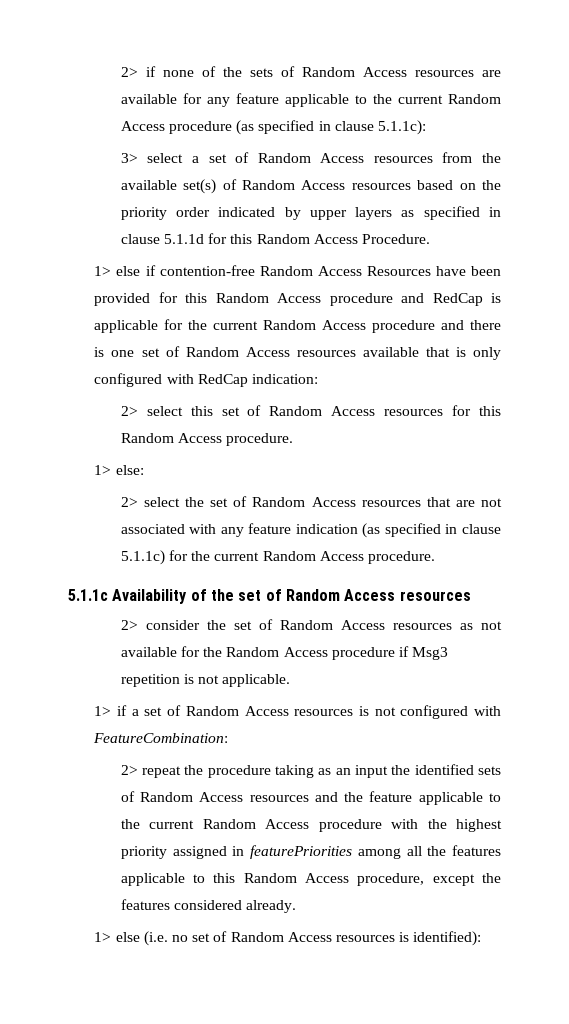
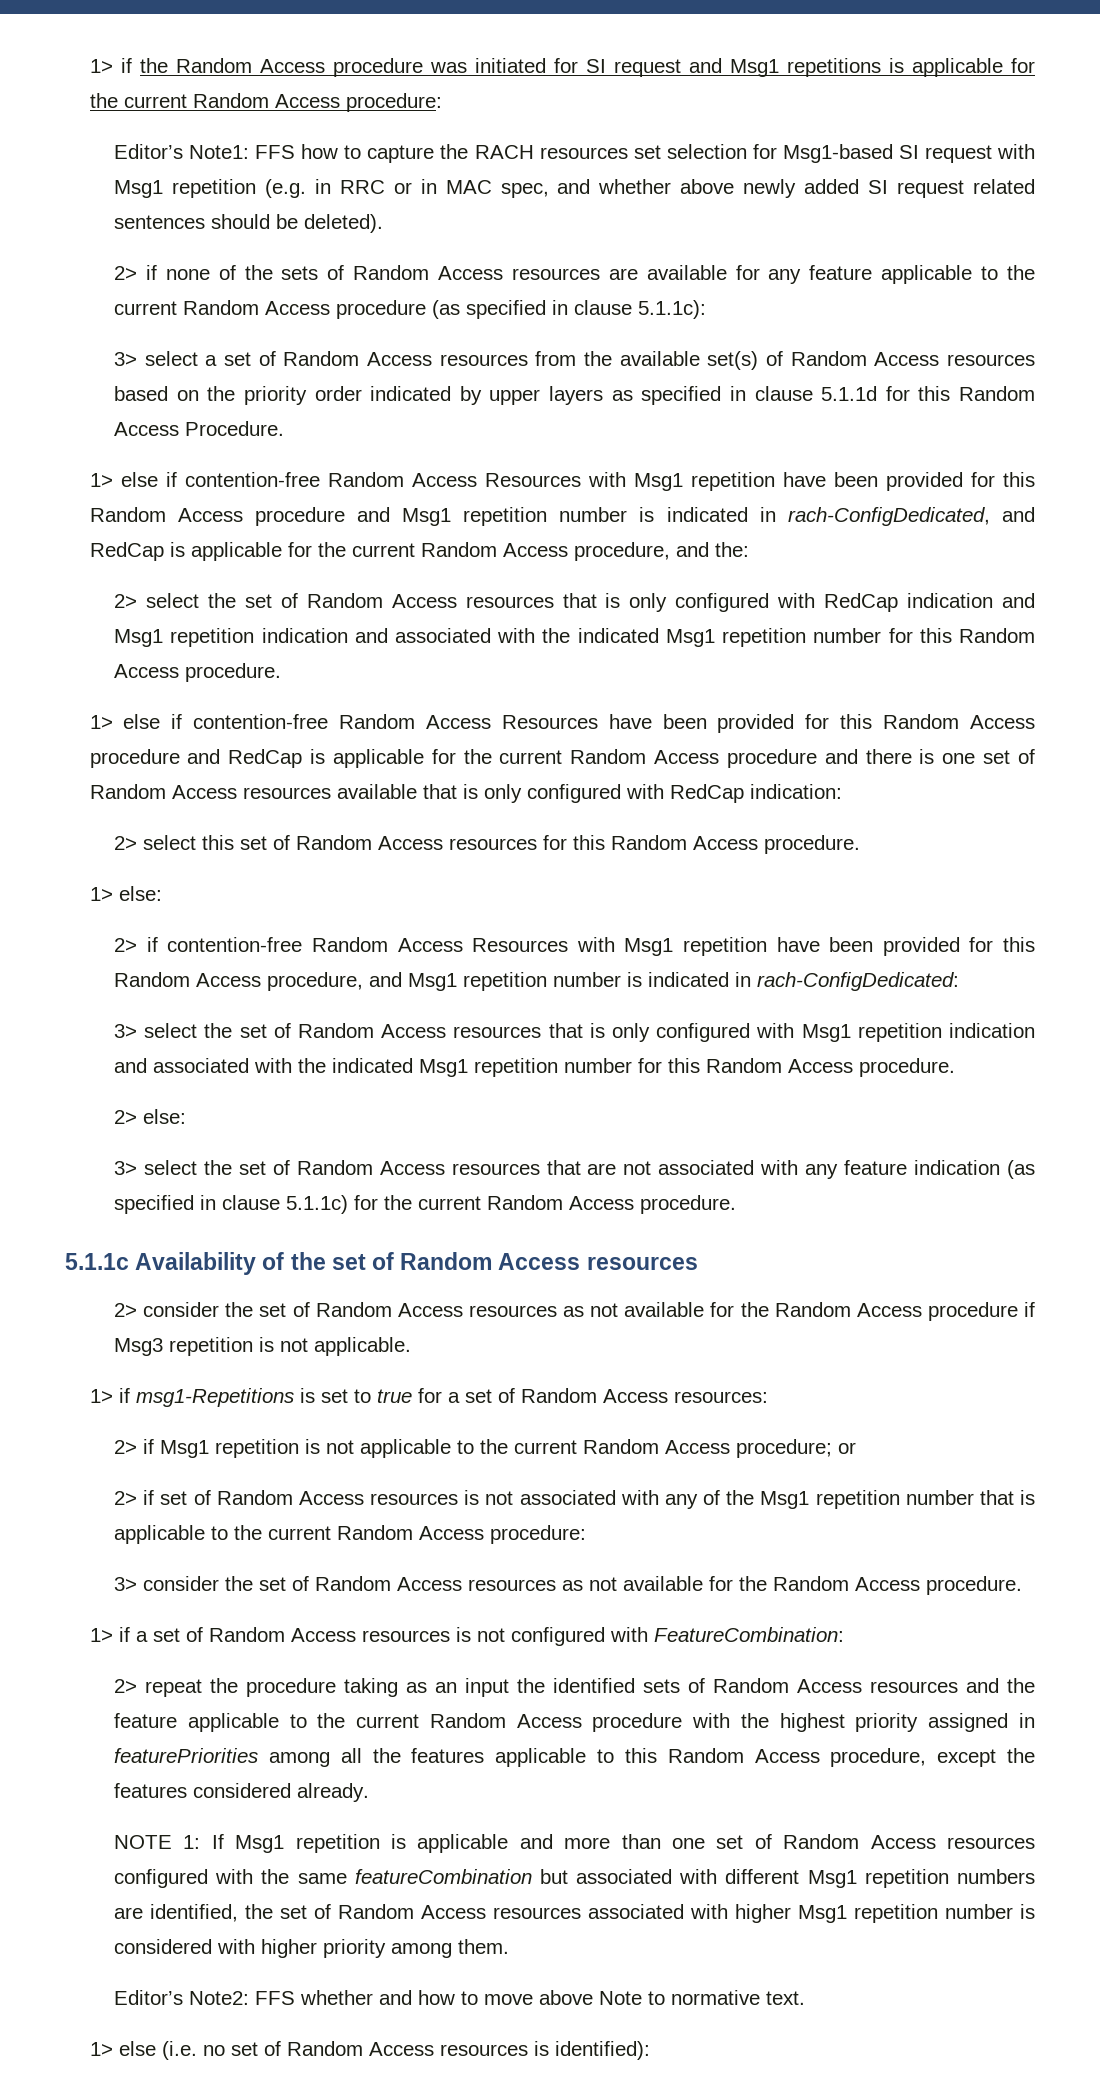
+ 1> if the Random Access procedure was initiated for SI request and Msg1 repetitions is applicable for the current Random Access procedure:
+ Editor’s Note1: FFS how to capture the RACH resources set selection for Msg1-based SI request with Msg1 repetition (e.g. in RRC or in MAC spec, and whether above newly added SI request related sentences should be deleted).
+ 1> else if contention-free Random Access Resources with Msg1 repetition have been provided for this Random Access procedure and Msg1 repetition number is indicated in rach-ConfigDedicated, and RedCap is applicable for the current Random Access procedure, and the:
+ 2> select the set of Random Access resources that is only configured with RedCap indication and Msg1 repetition indication and associated with the indicated Msg1 repetition number for this Random Access procedure.
- 2> select the set of Random Access resources that are not associated with any feature indication (as specified in clause 5.1.1c) for the current Random Access procedure.
+ 2> if contention-free Random Access Resources with Msg1 repetition have been provided for this Random Access procedure, and Msg1 repetition number is indicated in rach-ConfigDedicated:
+ 3> select the set of Random Access resources that is only configured with Msg1 repetition indication and associated with the indicated Msg1 repetition number for this Random Access procedure.
+ 2> else:
+ 3> select the set of Random Access resources that are not associated with any feature indication (as specified in clause 5.1.1c) for the current Random Access procedure.
+ 1> if msg1-Repetitions is set to true for a set of Random Access resources:
+ 2> if Msg1 repetition is not applicable to the current Random Access procedure; or
+ 2> if set of Random Access resources is not associated with any of the Msg1 repetition number that is applicable to the current Random Access procedure:
+ 3> consider the set of Random Access resources as not available for the Random Access procedure.
+ NOTE 1: If Msg1 repetition is applicable and more than one set of Random Access resources configured with the same featureCombination but associated with different Msg1 repetition numbers are identified, the set of Random Access resources associated with higher Msg1 repetition number is considered with higher priority among them.
+ Editor’s Note2: FFS whether and how to move above Note to normative text.

